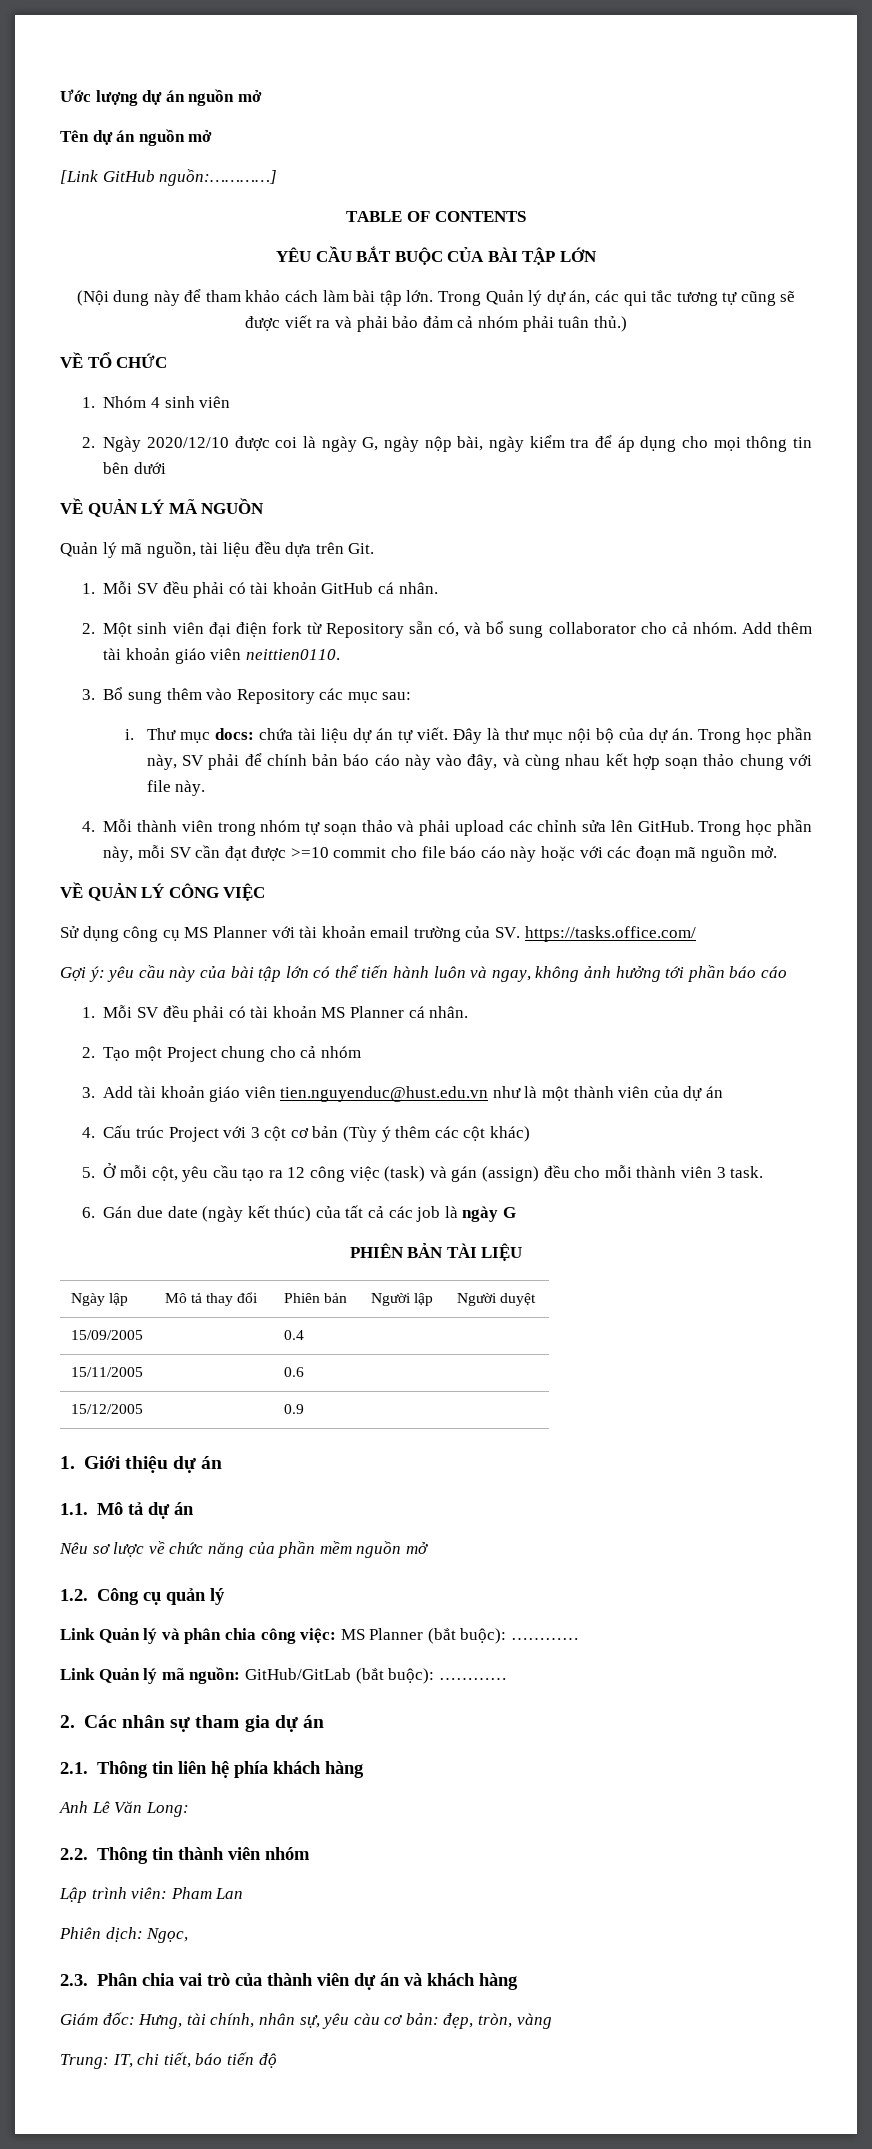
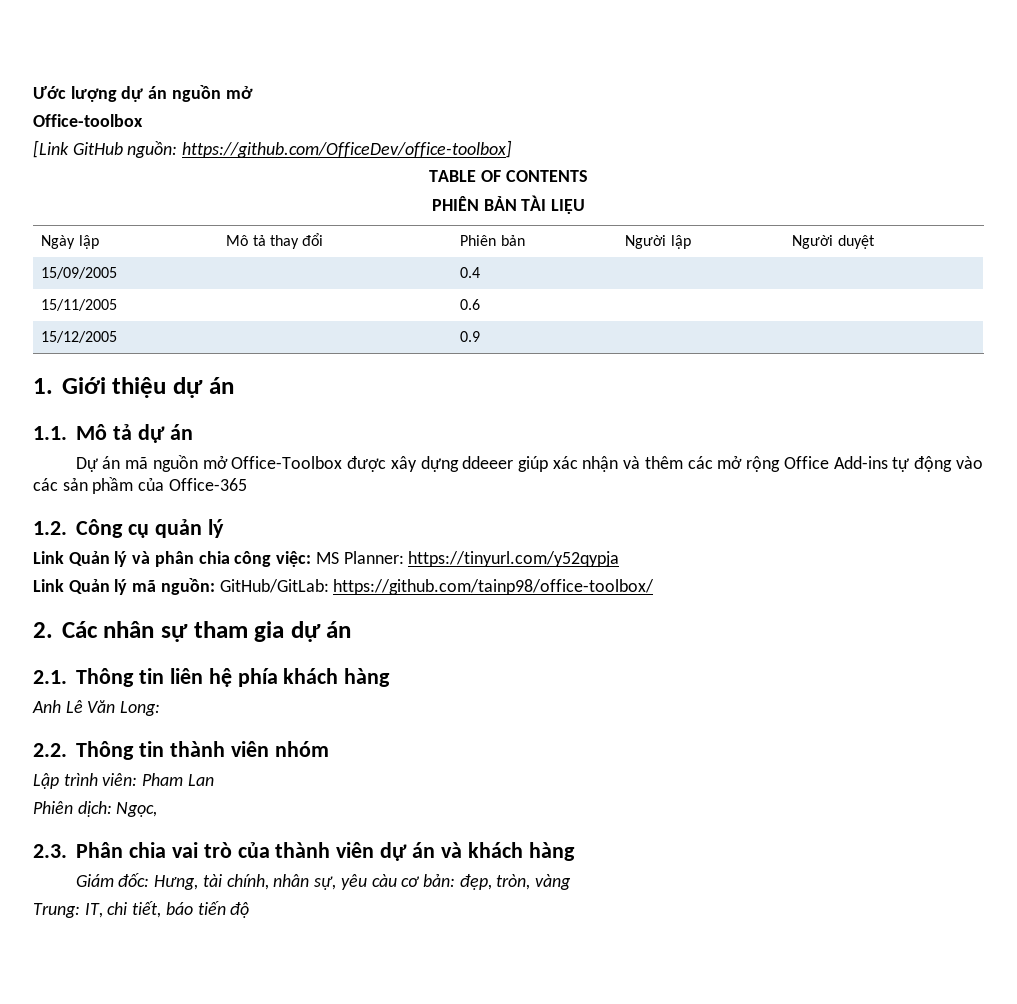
- Tên dự án nguồn mở
+ Office-toolbox
- [Link GitHub nguồn:…………]
+ [Link GitHub nguồn: https://github.com/OfficeDev/office-toolbox]
- YÊU CẦU BẮT BUỘC CỦA BÀI TẬP LỚN
- (Nội dung này để tham khảo cách làm bài tập lớn. Trong Quản lý dự án, các qui tắc tương tự cũng sẽ được viết ra và phải bảo đảm cả nhóm phải tuân thủ.)
- VỀ TỔ CHỨC
- 1. Nhóm 4 sinh viên
- 2. Ngày 2020/12/10 được coi là ngày G, ngày nộp bài, ngày kiểm tra để áp dụng cho mọi thông tin bên dưới
- VỀ QUẢN LÝ MÃ NGUỒN
- Quản lý mã nguồn, tài liệu đều dựa trên Git.
- 1. Mỗi SV đều phải có tài khoản GitHub cá nhân.
- 2. Một sinh viên đại điện fork từ Repository sẵn có, và bổ sung collaborator cho cả nhóm. Add thêm tài khoản giáo viên neittien0110.
- 3. Bổ sung thêm vào Repository các mục sau:
- i. Thư mục docs: chứa tài liệu dự án tự viết. Đây là thư mục nội bộ của dự án. Trong học phần này, SV phải để chính bản báo cáo này vào đây, và cùng nhau kết hợp soạn thảo chung với file này.
- 4. Mỗi thành viên trong nhóm tự soạn thảo và phải upload các chỉnh sửa lên GitHub. Trong học phần này, mỗi SV cần đạt được >=10 commit cho file báo cáo này hoặc với các đoạn mã nguồn mở.
- VỀ QUẢN LÝ CÔNG VIỆC
- Sử dụng công cụ MS Planner với tài khoản email trường của SV. https://tasks.office.com/
- Gợi ý: yêu cầu này của bài tập lớn có thể tiến hành luôn và ngay, không ảnh hưởng tới phần báo cáo
- 1. Mỗi SV đều phải có tài khoản MS Planner cá nhân.
- 2. Tạo một Project chung cho cả nhóm
- 3. Add tài khoản giáo viên tien.nguyenduc@hust.edu.vn như là một thành viên của dự án
- 4. Cấu trúc Project với 3 cột cơ bản (Tùy ý thêm các cột khác)
- 5. Ở mỗi cột, yêu cầu tạo ra 12 công việc (task) và gán (assign) đều cho mỗi thành viên 3 task.
- 6. Gán due date (ngày kết thúc) của tất cả các job là ngày G
- Nêu sơ lược về chức năng của phần mềm nguồn mở
+ Dự án mã nguồn mở Office-Toolbox được xây dựng ddeeer giúp xác nhận và thêm các mở rộng Office Add-ins tự động vào các sản phầm của Office-365
- Link Quản lý và phân chia công việc: MS Planner (bắt buộc): …………
+ Link Quản lý và phân chia công việc: MS Planner: https://tinyurl.com/y52qypja
- Link Quản lý mã nguồn: GitHub/GitLab (bắt buộc): …………
+ Link Quản lý mã nguồn: GitHub/GitLab: https://github.com/tainp98/office-toolbox/

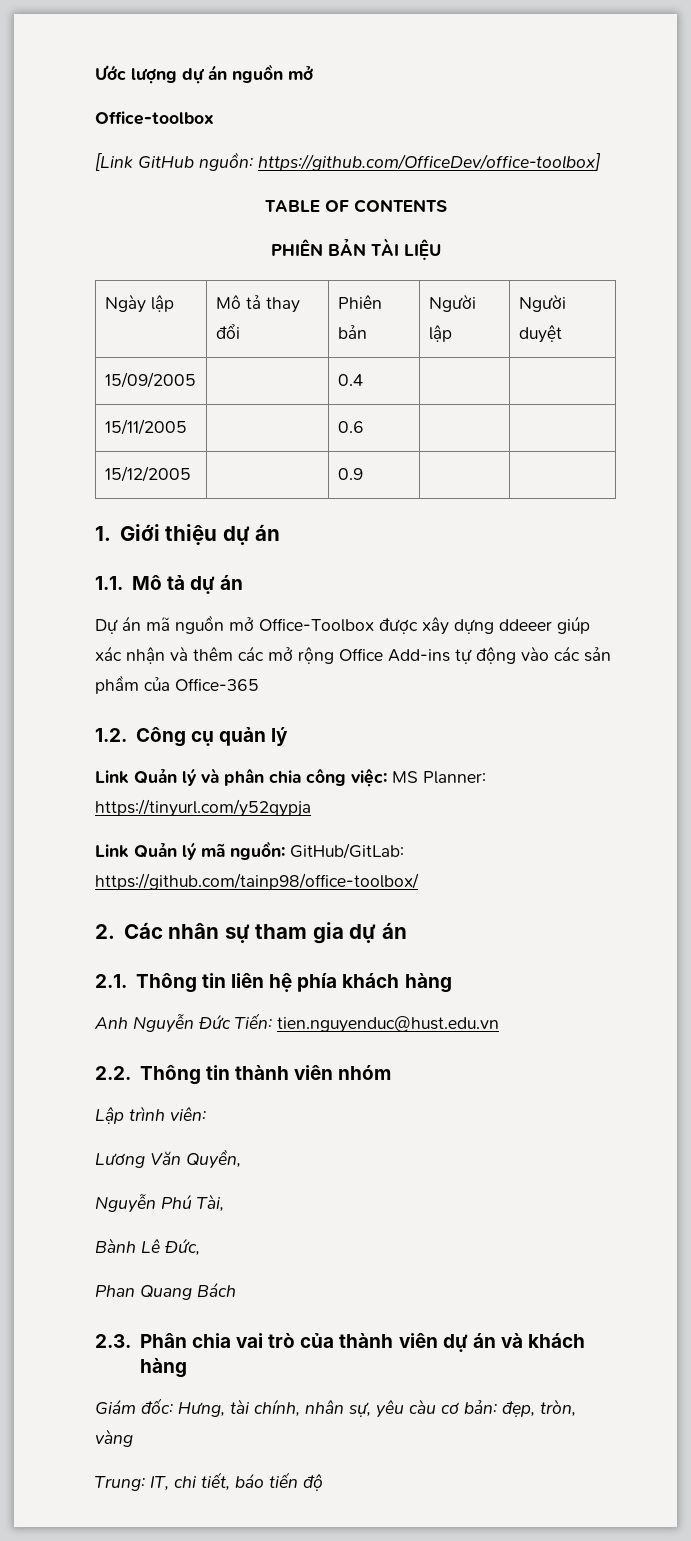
- Anh Lê Văn Long:
+ Anh Nguyễn Đức Tiến: tien.nguyenduc@hust.edu.vn
- Lập trình viên: Pham Lan
- Phiên dịch: Ngọc,
+ Lập trình viên:
+ Lương Văn Quyền,
+ Nguyễn Phú Tài,
+ Bành Lê Đức,
+ Phan Quang Bách

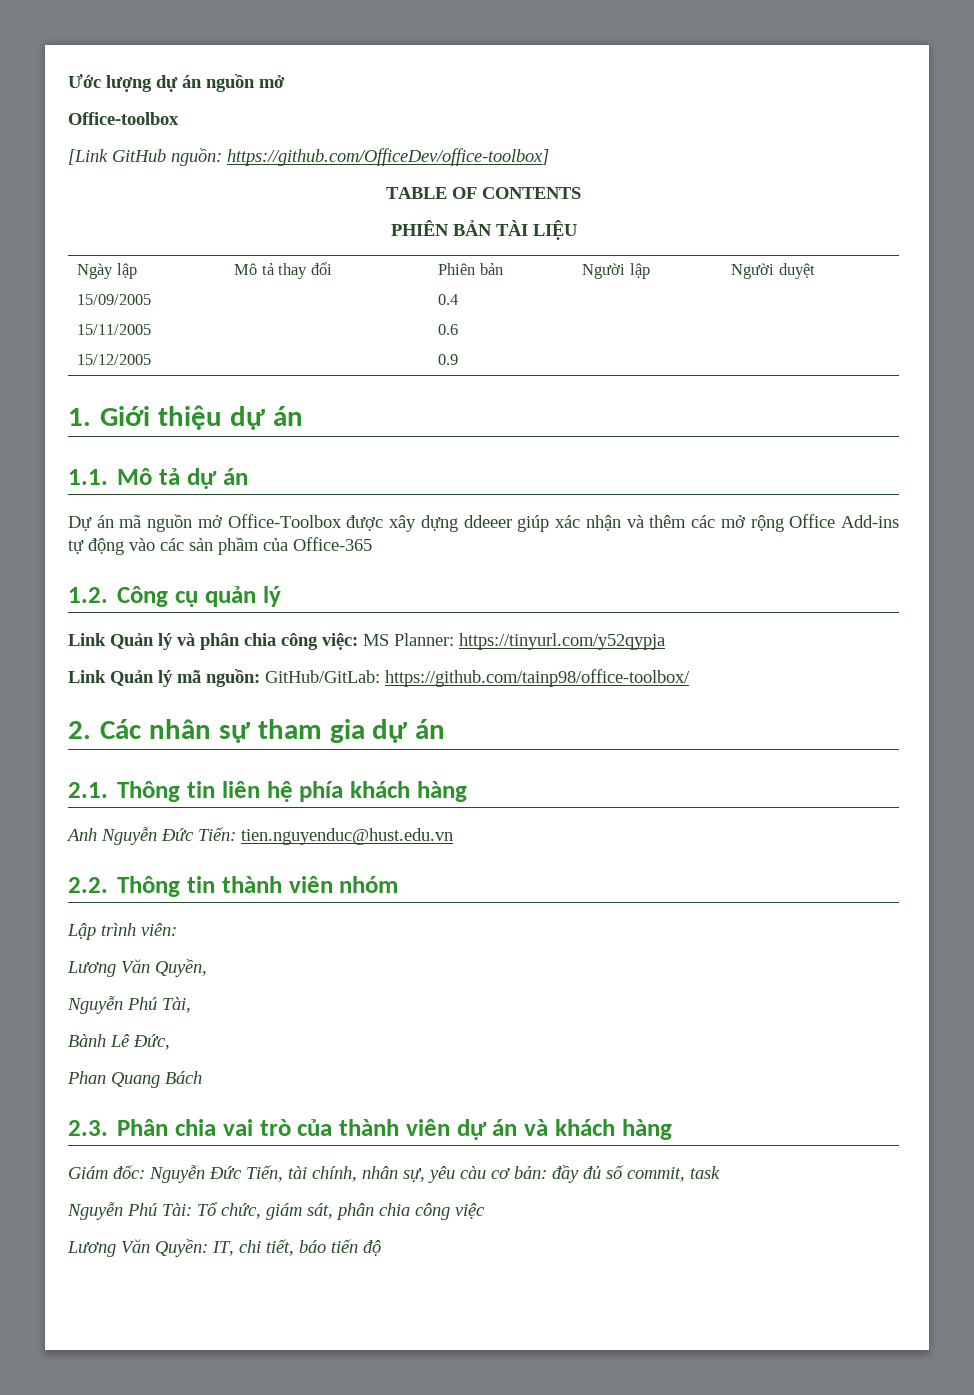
- Giám đốc: Hưng, tài chính, nhân sự, yêu càu cơ bản: đẹp, tròn, vàng
- Trung: IT, chi tiết, báo tiến độ
+ Giám đốc: Nguyễn Đức Tiến, tài chính, nhân sự, yêu càu cơ bản: đầy đủ số commit, task
+ Nguyễn Phú Tài: Tổ chức, giám sát, phân chia công việc
+ Lương Văn Quyền: IT, chi tiết, báo tiến độ

